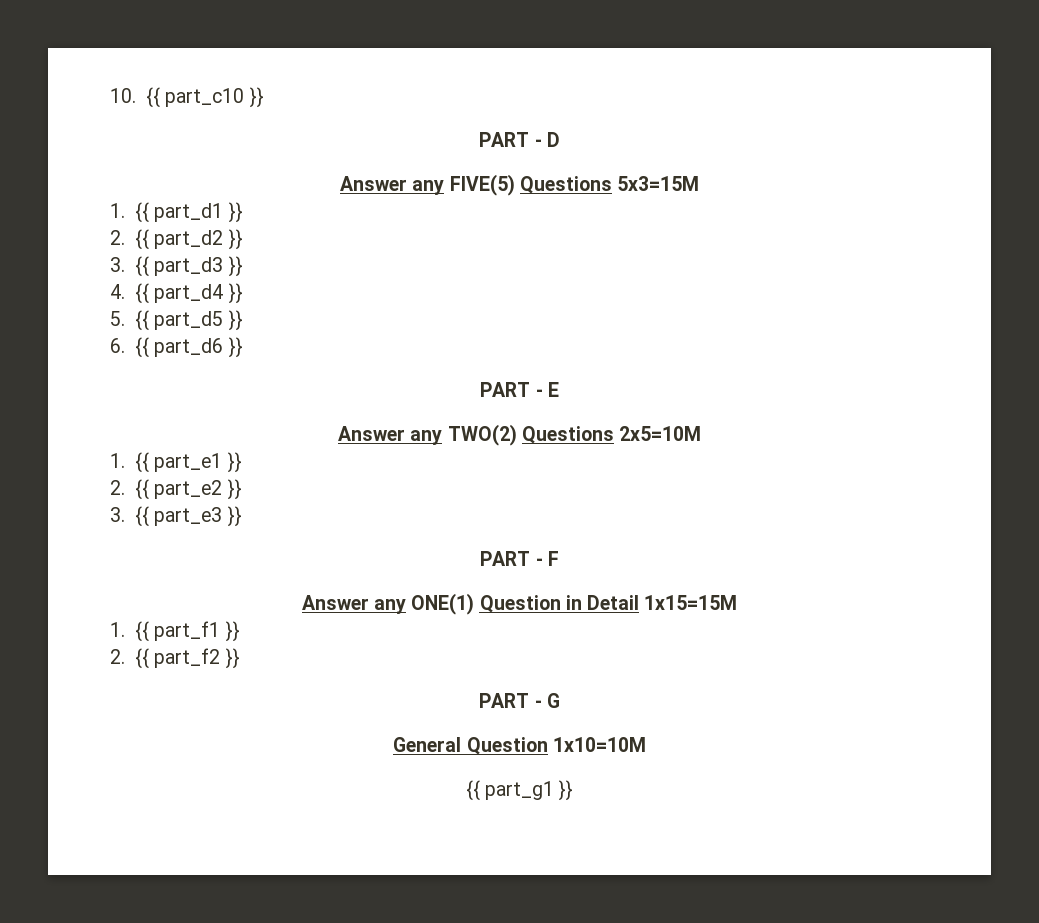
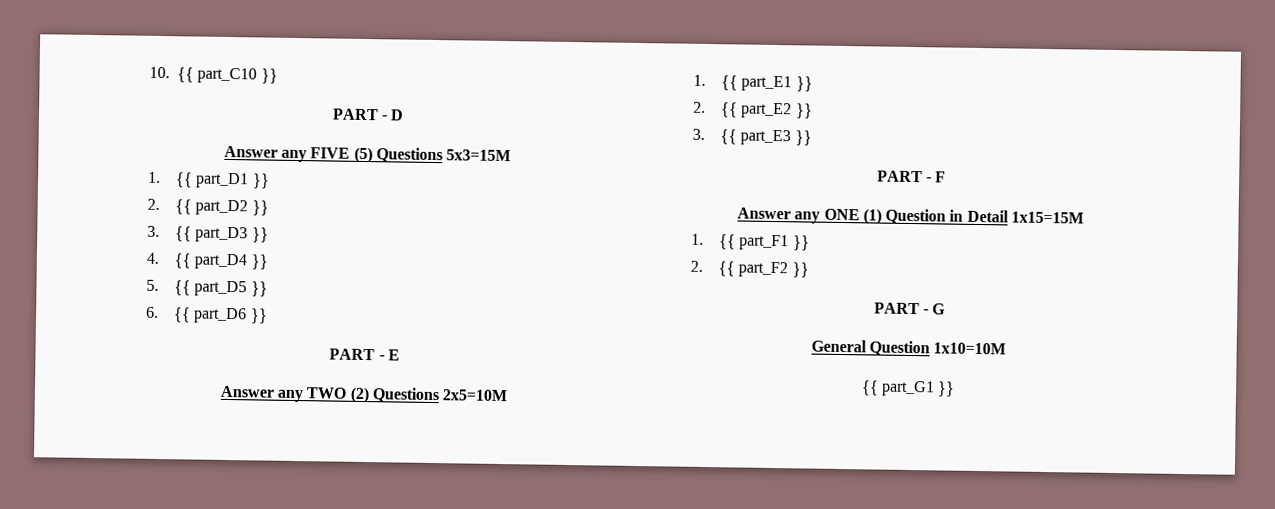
- 10. {{ part_c10 }}
+ 10. {{ part_C10 }}
- Answer any FIVE(5) Questions 5x3=15M
+ Answer any FIVE (5) Questions 5x3=15M
- 1. {{ part_d1 }}
- 2. {{ part_d2 }}
- 3. {{ part_d3 }}
+ 1. {{ part_D1 }}
+ 2. {{ part_D2 }}
+ 3. {{ part_D3 }}
- 4. {{ part_d4 }}
+ 4. {{ part_D4 }}
- 5. {{ part_d5 }}
+ 5. {{ part_D5 }}
- 6. {{ part_d6 }}
+ 6. {{ part_D6 }}
- Answer any TWO(2) Questions 2x5=10M
+ Answer any TWO (2) Questions 2x5=10M
- 1. {{ part_e1 }}
- 2. {{ part_e2 }}
- 3. {{ part_e3 }}
+ 1. {{ part_E1 }}
+ 2. {{ part_E2 }}
+ 3. {{ part_E3 }}
- Answer any ONE(1) Question in Detail 1x15=15M
+ Answer any ONE (1) Question in Detail 1x15=15M
- 1. {{ part_f1 }}
- 2. {{ part_f2 }}
+ 1. {{ part_F1 }}
+ 2. {{ part_F2 }}
- {{ part_g1 }}
+ {{ part_G1 }}

